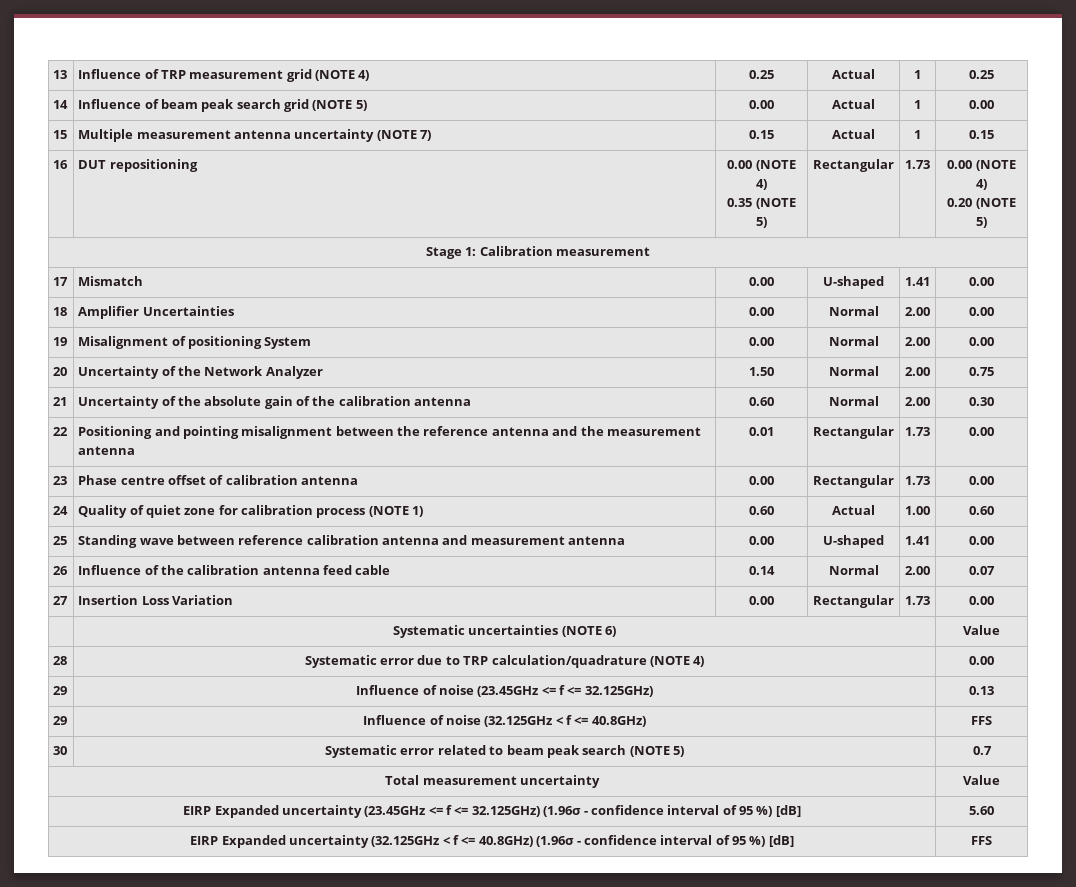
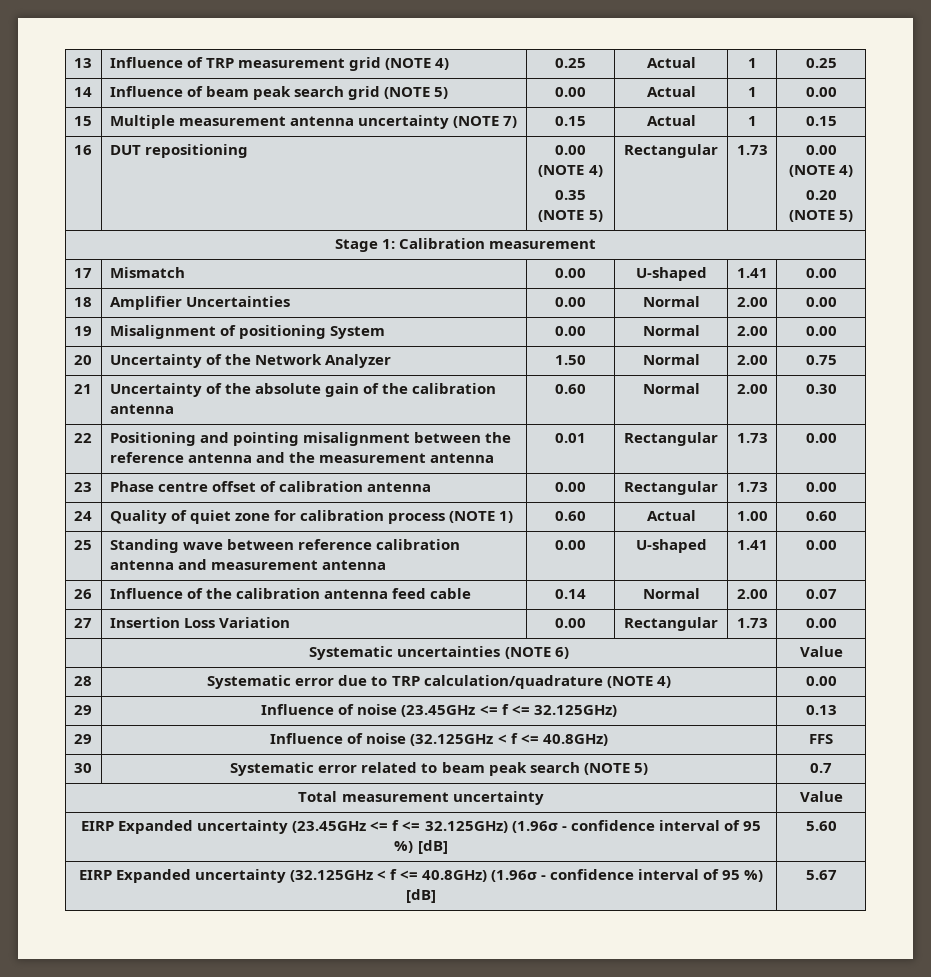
- EIRP Expanded uncertainty (32.125GHz < f <= 40.8GHz) (1.96σ - confidence interval of 95 %) [dB] | FFS
+ EIRP Expanded uncertainty (32.125GHz < f <= 40.8GHz) (1.96σ - confidence interval of 95 %) [dB] | 5.67

